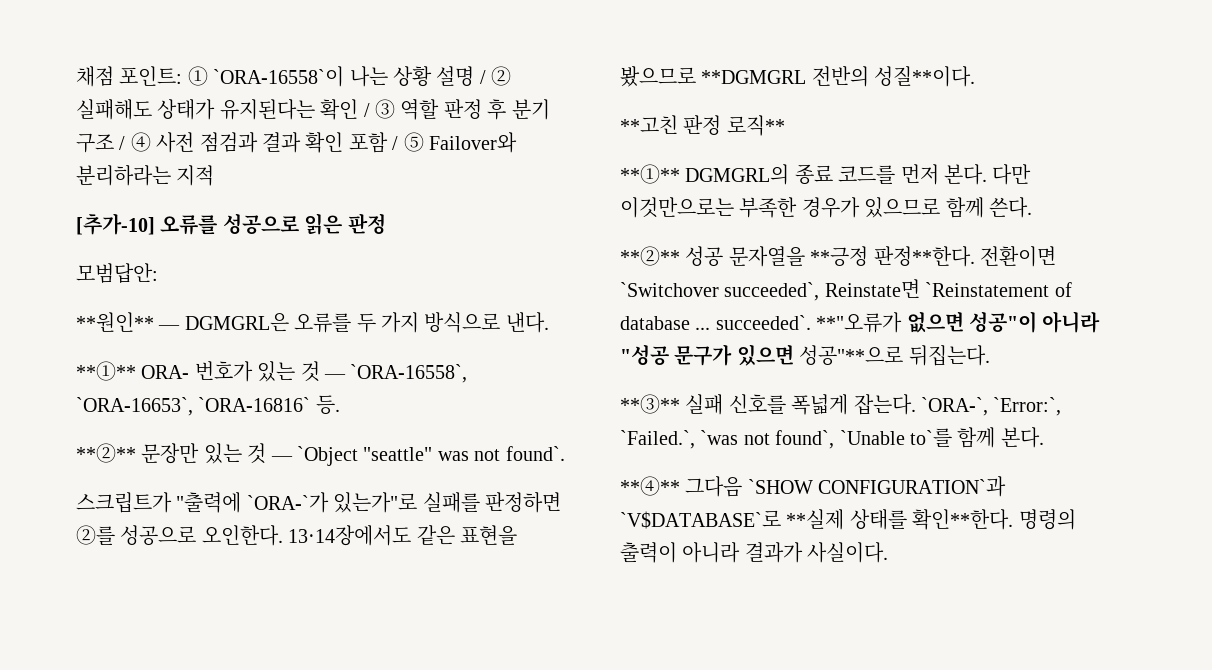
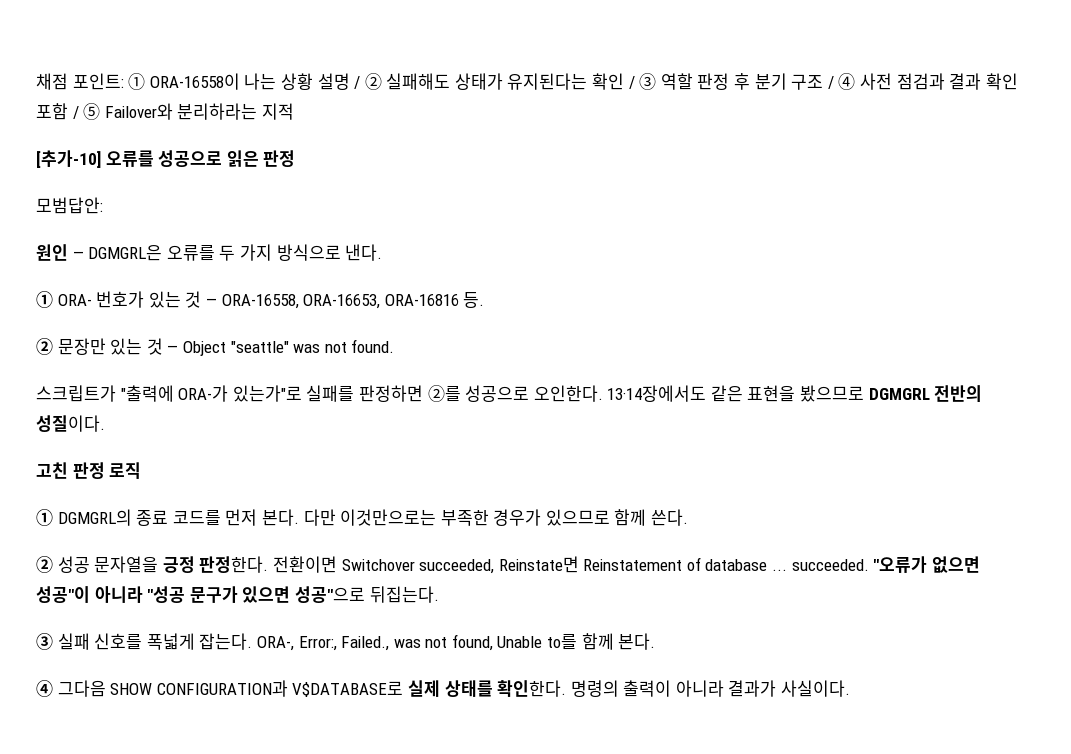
- 채점 포인트: ① `ORA-16558`이 나는 상황 설명 / ② 실패해도 상태가 유지된다는 확인 / ③ 역할 판정 후 분기 구조 / ④ 사전 점검과 결과 확인 포함 / ⑤ Failover와 분리하라는 지적
+ 채점 포인트: ① ORA-16558이 나는 상황 설명 / ② 실패해도 상태가 유지된다는 확인 / ③ 역할 판정 후 분기 구조 / ④ 사전 점검과 결과 확인 포함 / ⑤ Failover와 분리하라는 지적
- **원인** — DGMGRL은 오류를 두 가지 방식으로 낸다.
+ 원인 — DGMGRL은 오류를 두 가지 방식으로 낸다.
- **①** ORA- 번호가 있는 것 — `ORA-16558`, `ORA-16653`, `ORA-16816` 등.
+ ① ORA- 번호가 있는 것 — ORA-16558, ORA-16653, ORA-16816 등.
- **②** 문장만 있는 것 — `Object "seattle" was not found`.
+ ② 문장만 있는 것 — Object "seattle" was not found.
- 스크립트가 "출력에 `ORA-`가 있는가"로 실패를 판정하면 ②를 성공으로 오인한다.
+ 스크립트가 "출력에 ORA-가 있는가"로 실패를 판정하면 ②를 성공으로 오인한다.
- 13·14장에서도 같은 표현을 봤으므로 **DGMGRL 전반의 성질**이다.
- **고친 판정 로직**
- **①** DGMGRL의 종료 코드를 먼저 본다.
+ 13·14장에서도 같은 표현을 봤으므로 DGMGRL 전반의 성질이다.
+ 고친 판정 로직
+ ① DGMGRL의 종료 코드를 먼저 본다.
- **②** 성공 문자열을 **긍정 판정**한다. 전환이면 `Switchover succeeded`, Reinstate면 `Reinstatement of database ... succeeded`. **"오류가 없으면 성공"이 아니라 "성공 문구가 있으면 성공"**으로 뒤집는다.
+ ② 성공 문자열을 긍정 판정한다. 전환이면 Switchover succeeded, Reinstate면 Reinstatement of database ... succeeded. "오류가 없으면 성공"이 아니라 "성공 문구가 있으면 성공"으로 뒤집는다.
- **③** 실패 신호를 폭넓게 잡는다.
+ ③ 실패 신호를 폭넓게 잡는다.
- `ORA-`, `Error:`, `Failed.`, `was not found`, `Unable to`를 함께 본다.
- **④** 그다음 `SHOW CONFIGURATION`과 `V$DATABASE`로 **실제 상태를 확인**한다.
+ ORA-, Error:, Failed., was not found, Unable to를 함께 본다.
+ ④ 그다음 SHOW CONFIGURATION과 V$DATABASE로 실제 상태를 확인한다.

